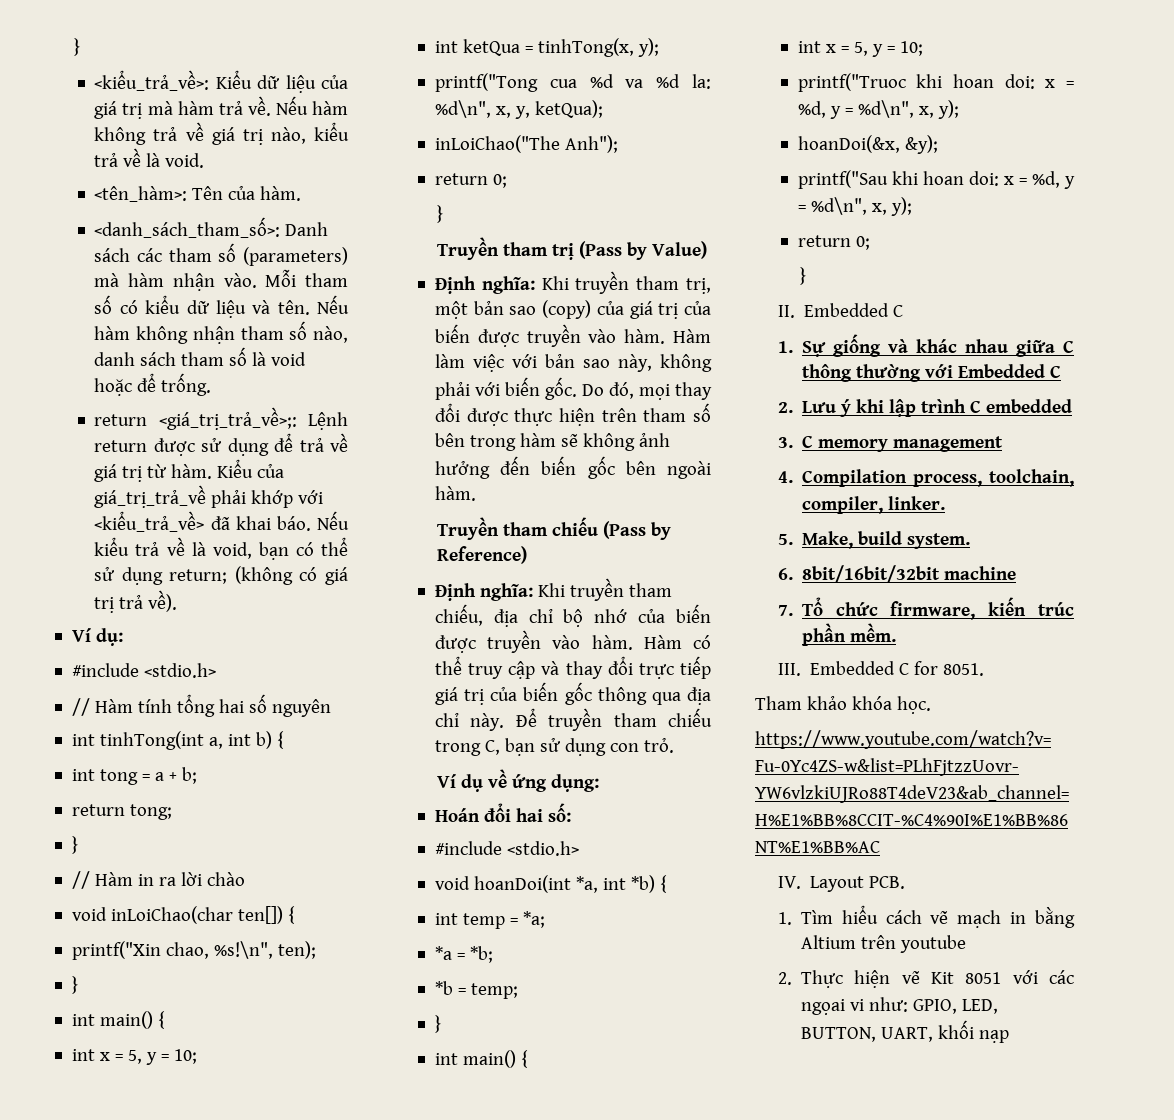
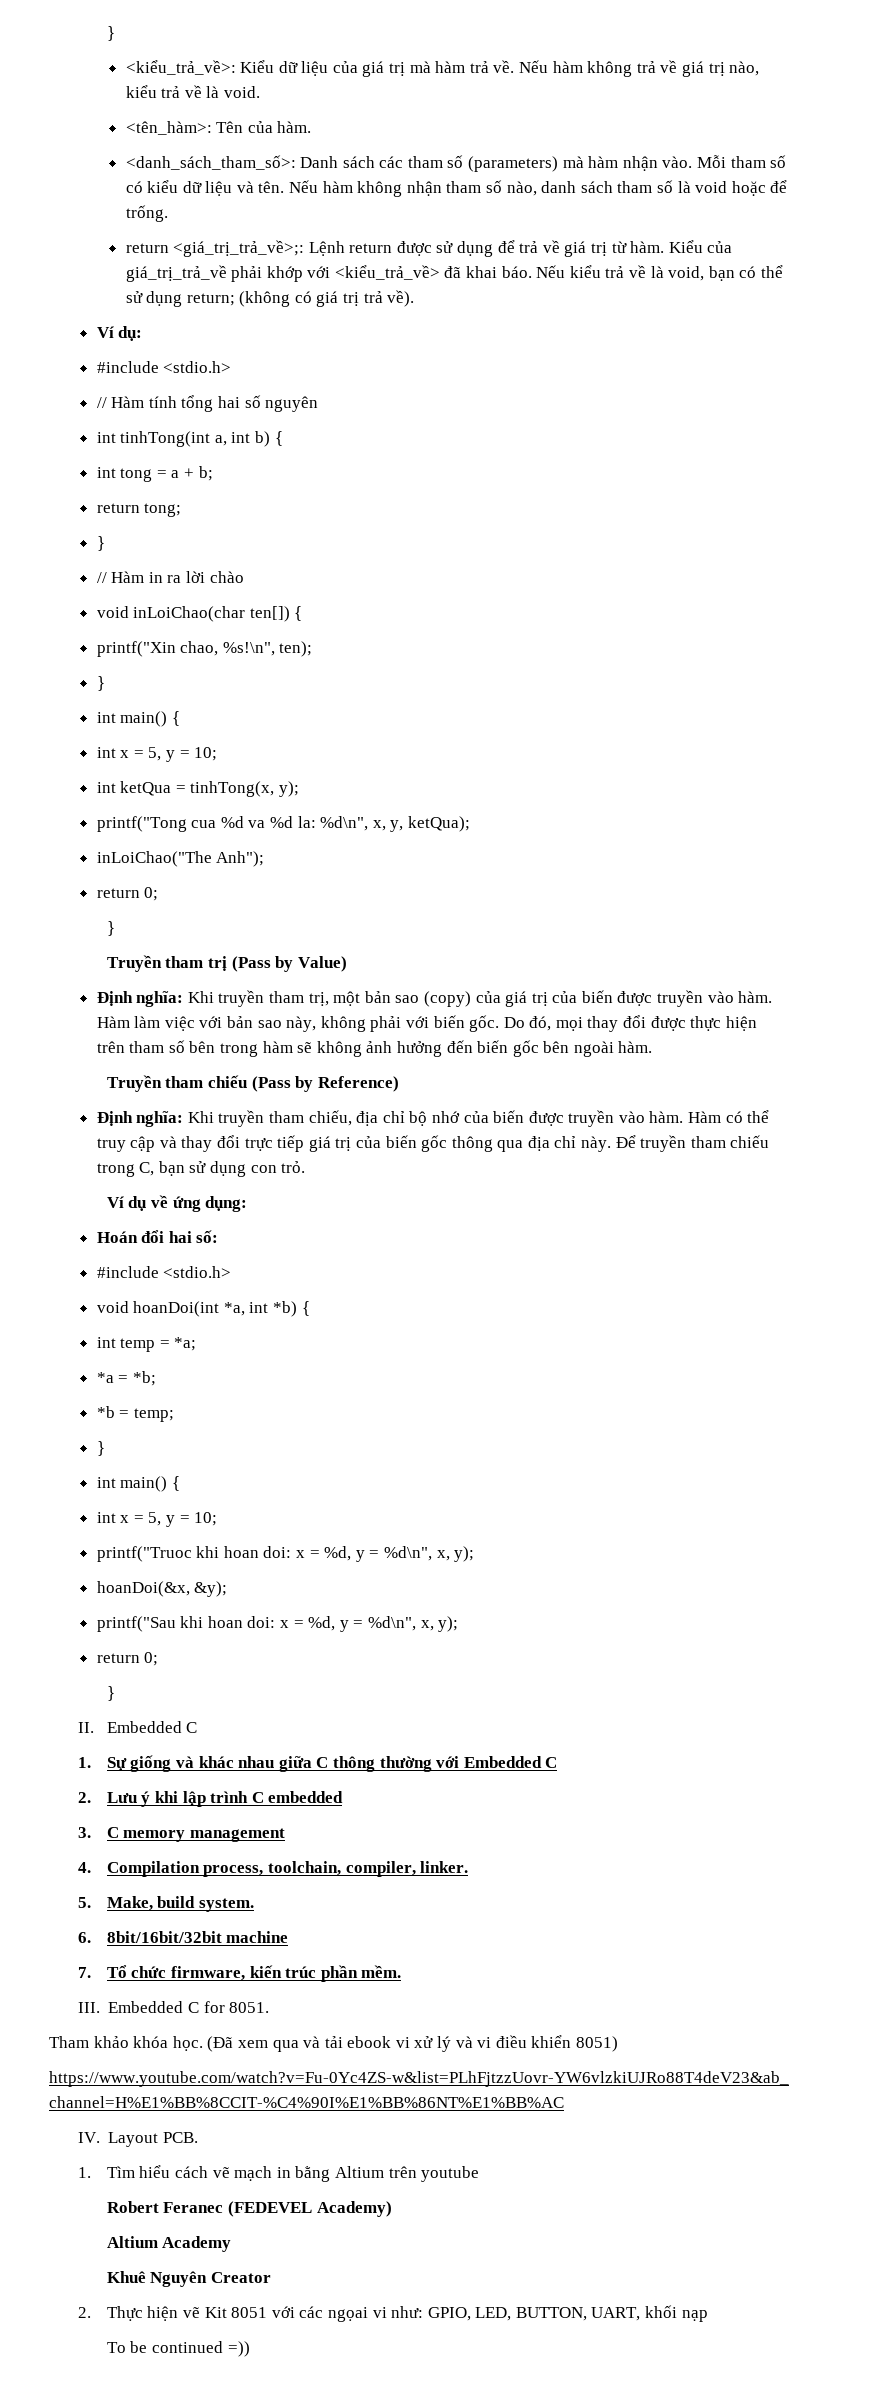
+ (Đã xem qua và tải ebook vi xử lý và vi điều khiển 8051)
+ Robert Feranec (FEDEVEL Academy)
+ Altium Academy
+ Khuê Nguyên Creator
+ To be continued =))

